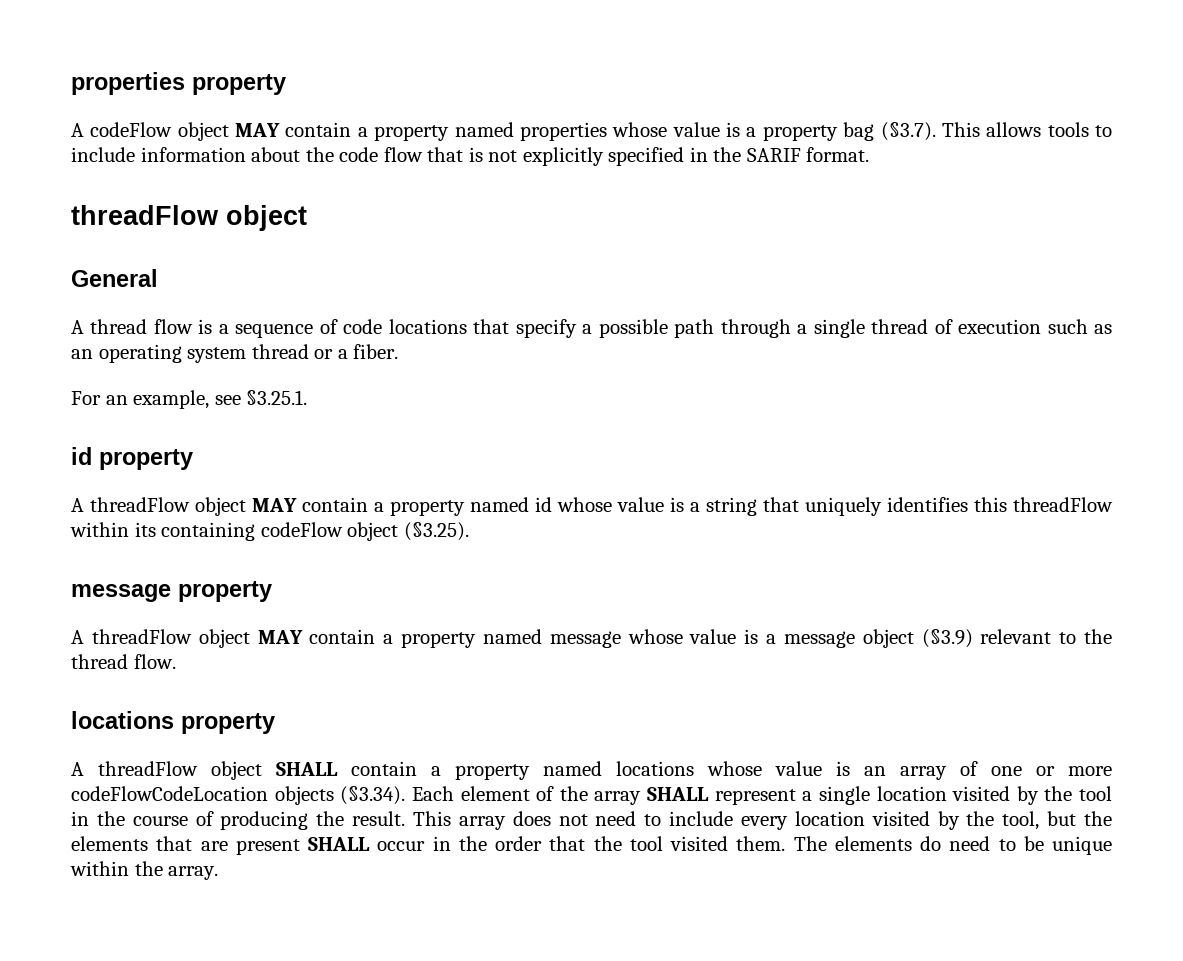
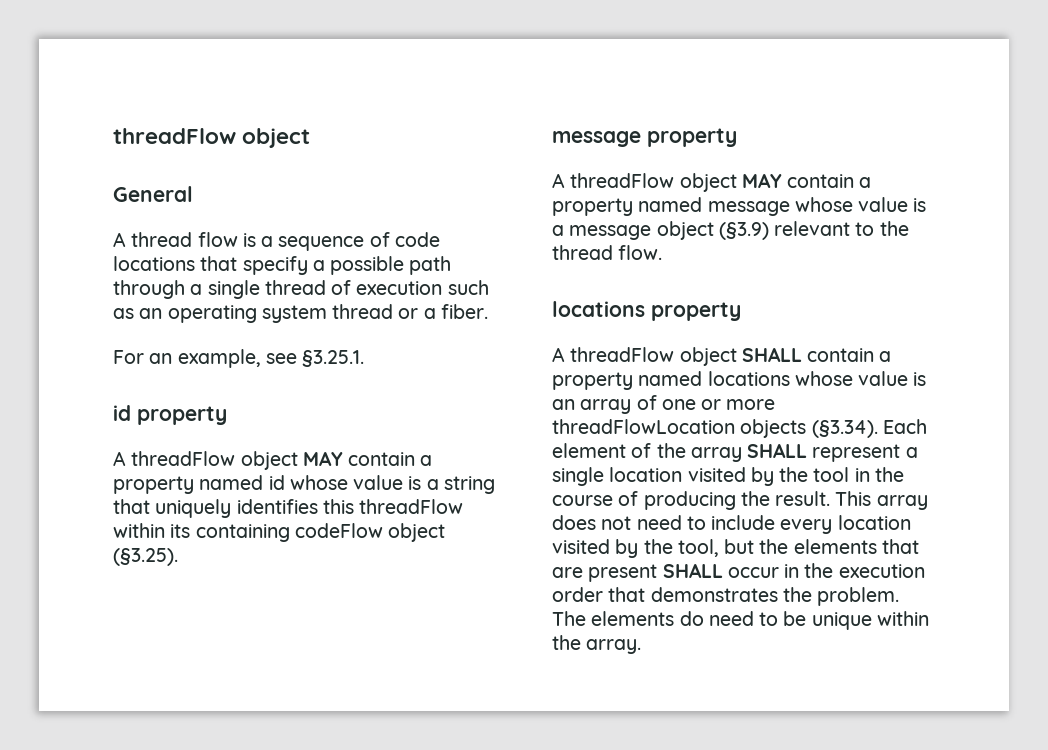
- properties property
- A codeFlow object MAY contain a property named properties whose value is a property bag (§3.7). This allows tools to include information about the code flow that is not explicitly specified in the SARIF format.
- A threadFlow object SHALL contain a property named locations whose value is an array of one or more codeFlowCodeLocation objects (§3.34). Each element of the array SHALL represent a single location visited by the tool in the course of producing the result.
+ A threadFlow object SHALL contain a property named locations whose value is an array of one or more threadFlowLocation objects (§3.34). Each element of the array SHALL represent a single location visited by the tool in the course of producing the result.
- This array does not need to include every location visited by the tool, but the elements that are present SHALL occur in the order that the tool visited them.
+ This array does not need to include every location visited by the tool, but the elements that are present SHALL occur in the execution order that demonstrates the problem.

